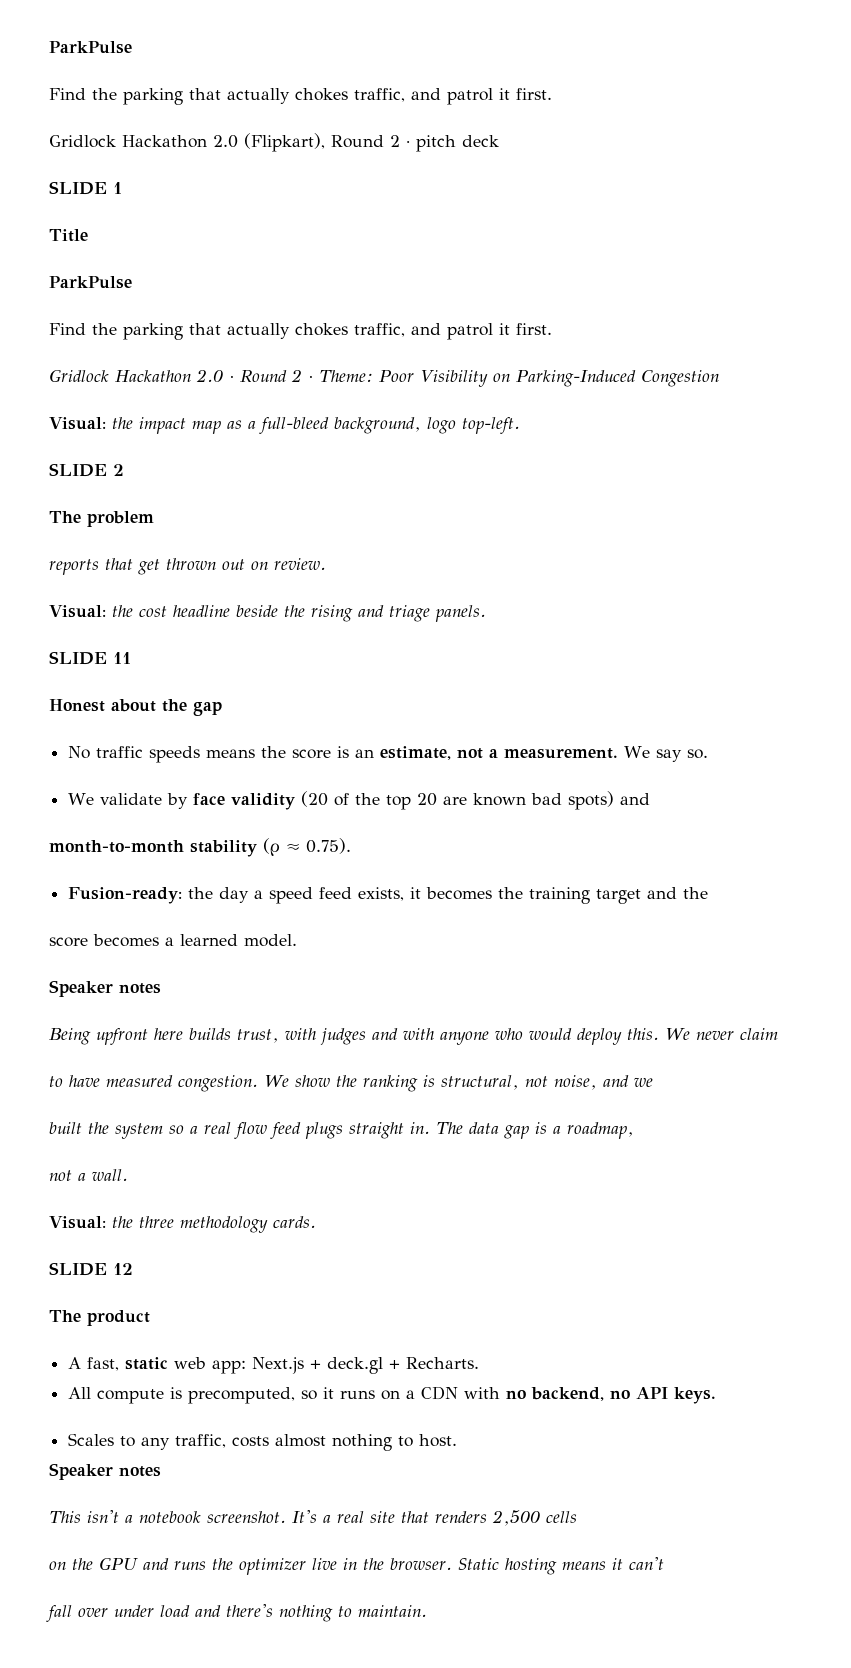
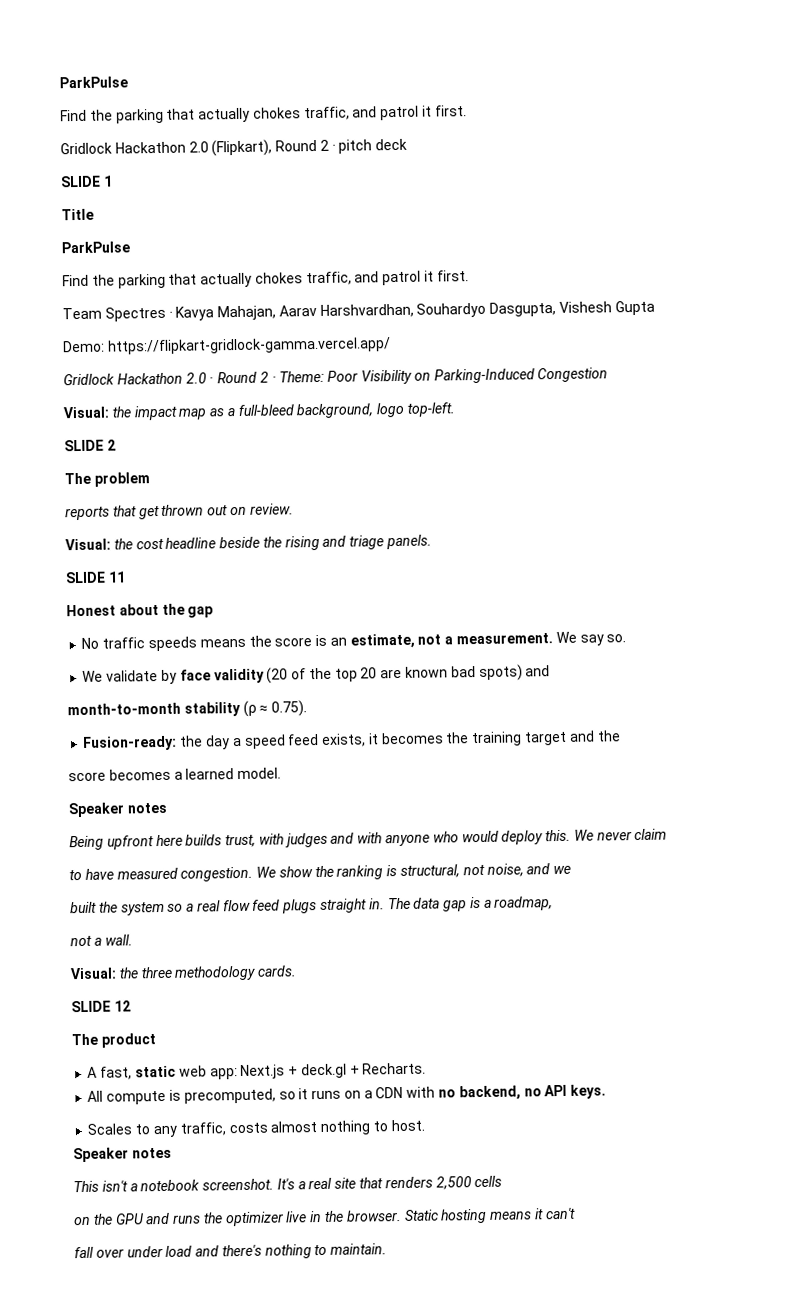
+ Team Spectres · Kavya Mahajan, Aarav Harshvardhan, Souhardyo Dasgupta, Vishesh Gupta
+ Demo: https://flipkart-gridlock-gamma.vercel.app/

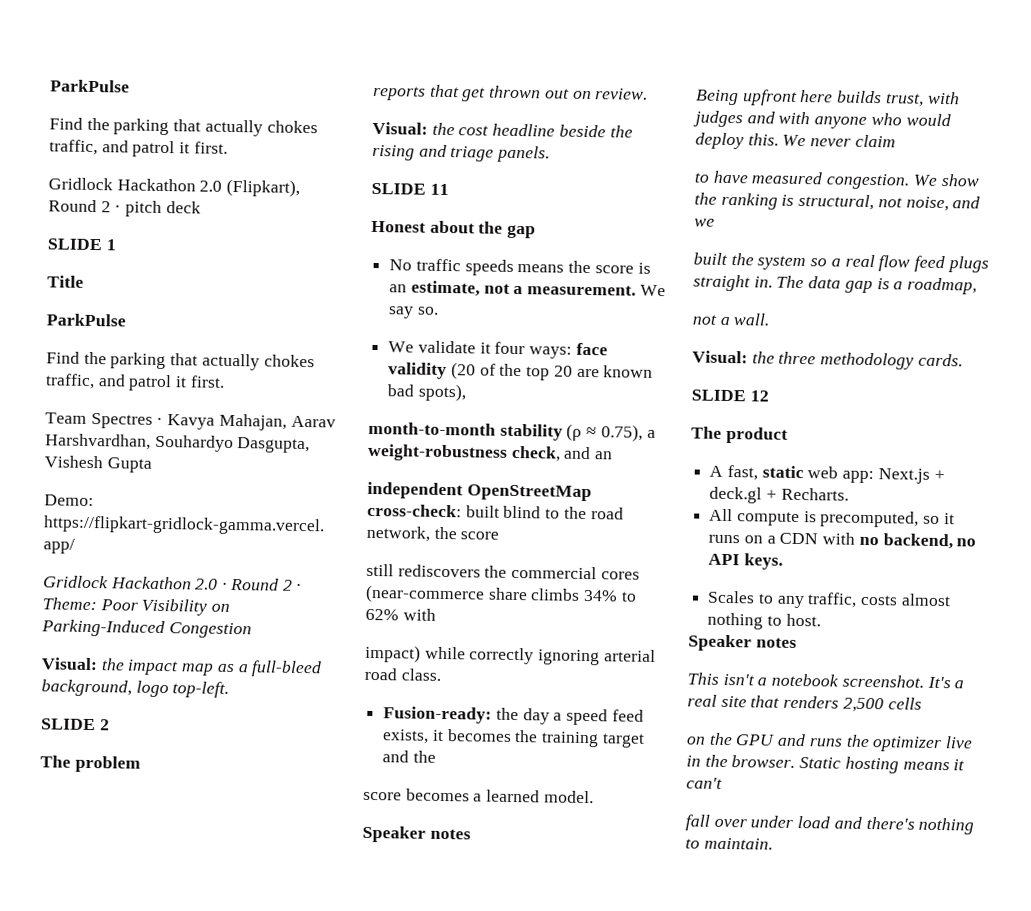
- We validate by face validity (20 of the top 20 are known bad spots) and
+ We validate it four ways: face validity (20 of the top 20 are known bad spots),
- month-to-month stability (ρ ≈ 0.75).
+ month-to-month stability (ρ ≈ 0.75), a weight-robustness check, and an
+ independent OpenStreetMap cross-check: built blind to the road network, the score
+ still rediscovers the commercial cores (near-commerce share climbs 34% to 62% with
+ impact) while correctly ignoring arterial road class.

